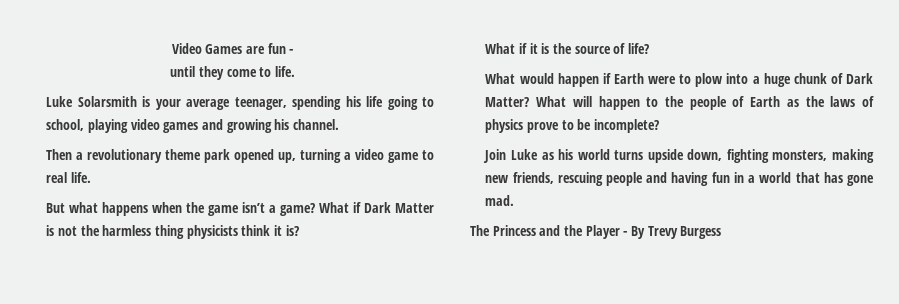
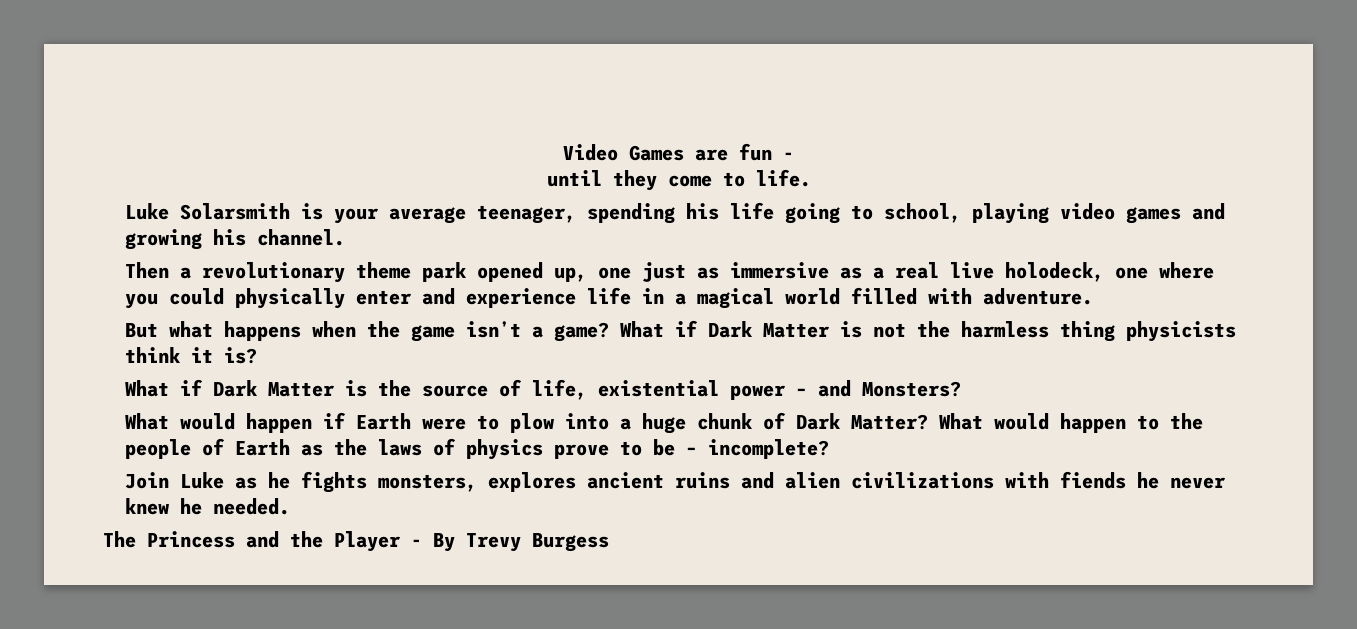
- Then a revolutionary theme park opened up, turning a video game to real life.
+ Then a revolutionary theme park opened up, one just as immersive as a real live holodeck, one where you could physically enter and experience life in a magical world filled with adventure.
- What if it is the source of life?
+ What if Dark Matter is the source of life, existential power – and Monsters?
- What will happen to the people of Earth as the laws of physics prove to be incomplete?
+ What would happen to the people of Earth as the laws of physics prove to be – incomplete?
- Join Luke as his world turns upside down, fighting monsters, making new friends, rescuing people and having fun in a world that has gone mad.
+ Join Luke as he fights monsters, explores ancient ruins and alien civilizations with fiends he never knew he needed.

